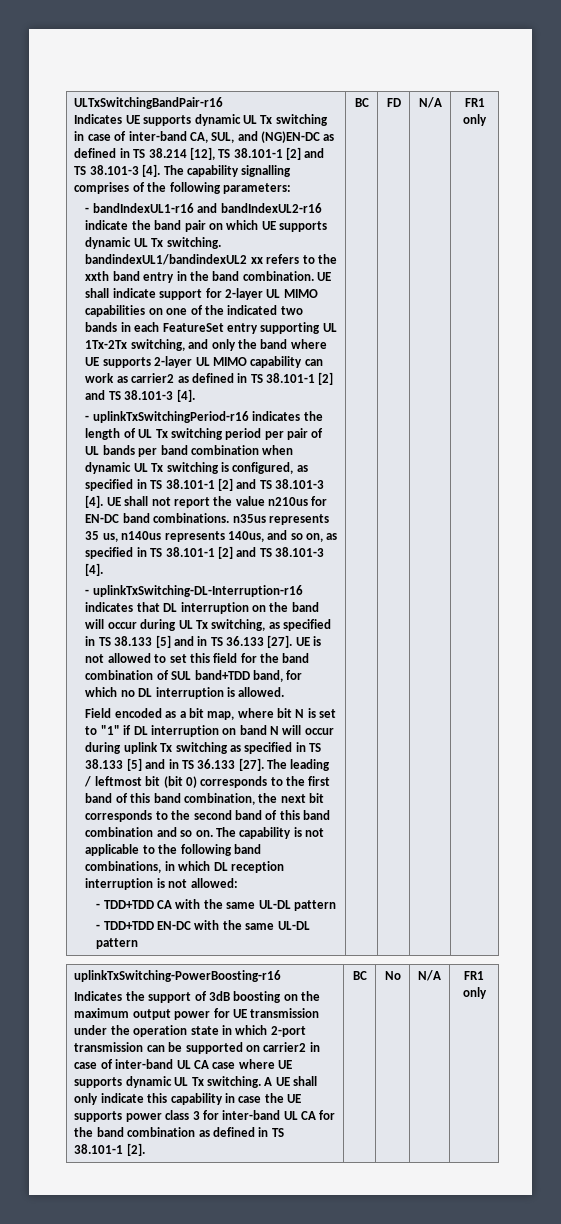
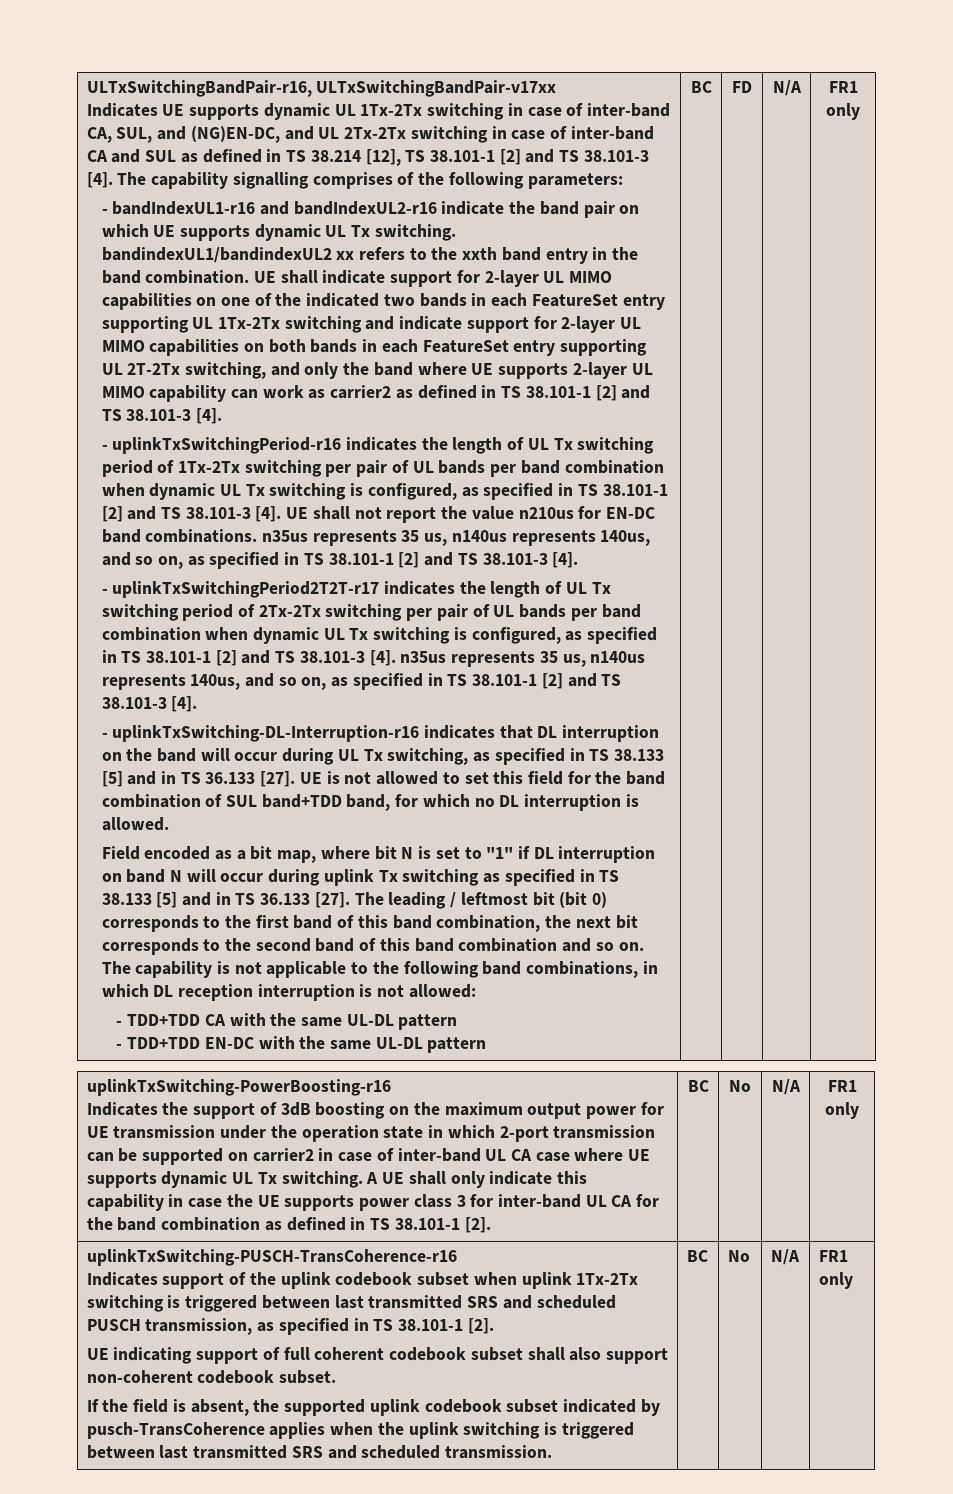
- ULTxSwitchingBandPair-r16
+ ULTxSwitchingBandPair-r16, ULTxSwitchingBandPair-v17xx
- Indicates UE supports dynamic UL Tx switching in case of inter-band CA, SUL, and (NG)EN-DC as defined in TS 38.214 [12], TS 38.101-1 [2] and TS 38.101-3 [4].
+ Indicates UE supports dynamic UL 1Tx-2Tx switching in case of inter-band CA, SUL, and (NG)EN-DC, and UL 2Tx-2Tx switching in case of inter-band CA and SUL as defined in TS 38.214 [12], TS 38.101-1 [2] and TS 38.101-3 [4].
- UE shall indicate support for 2-layer UL MIMO capabilities on one of the indicated two bands in each FeatureSet entry supporting UL 1Tx-2Tx switching, and only the band where UE supports 2-layer UL MIMO capability can work as carrier2 as defined in TS 38.101-1 [2] and TS 38.101-3 [4].
+ UE shall indicate support for 2-layer UL MIMO capabilities on one of the indicated two bands in each FeatureSet entry supporting UL 1Tx-2Tx switching and indicate support for 2-layer UL MIMO capabilities on both bands in each FeatureSet entry supporting UL 2T-2Tx switching, and only the band where UE supports 2-layer UL MIMO capability can work as carrier2 as defined in TS 38.101-1 [2] and TS 38.101-3 [4].
- - uplinkTxSwitchingPeriod-r16 indicates the length of UL Tx switching period per pair of UL bands per band combination when dynamic UL Tx switching is configured, as specified in TS 38.101-1 [2] and TS 38.101-3 [4].
+ - uplinkTxSwitchingPeriod-r16 indicates the length of UL Tx switching period of 1Tx-2Tx switching per pair of UL bands per band combination when dynamic UL Tx switching is configured, as specified in TS 38.101-1 [2] and TS 38.101-3 [4].
+ - uplinkTxSwitchingPeriod2T2T-r17 indicates the length of UL Tx switching period of 2Tx-2Tx switching per pair of UL bands per band combination when dynamic UL Tx switching is configured, as specified in TS 38.101-1 [2] and TS 38.101-3 [4]. n35us represents 35 us, n140us represents 140us, and so on, as specified in TS 38.101-1 [2] and TS 38.101-3 [4].
+ uplinkTxSwitching-PUSCH-TransCoherence-r16
+ Indicates support of the uplink codebook subset when uplink 1Tx-2Tx switching is triggered between last transmitted SRS and scheduled PUSCH transmission, as specified in TS 38.101-1 [2].
+ UE indicating support of full coherent codebook subset shall also support non-coherent codebook subset.
+ If the field is absent, the supported uplink codebook subset indicated by pusch-TransCoherence applies when the uplink switching is triggered between last transmitted SRS and scheduled transmission. | BC | No | N/A | FR1 only

